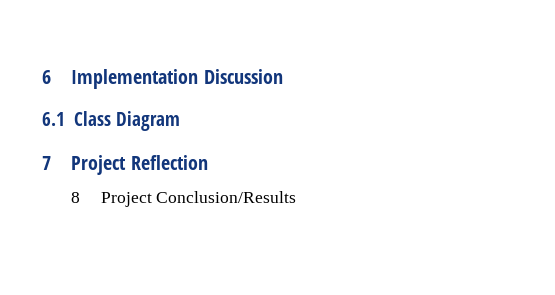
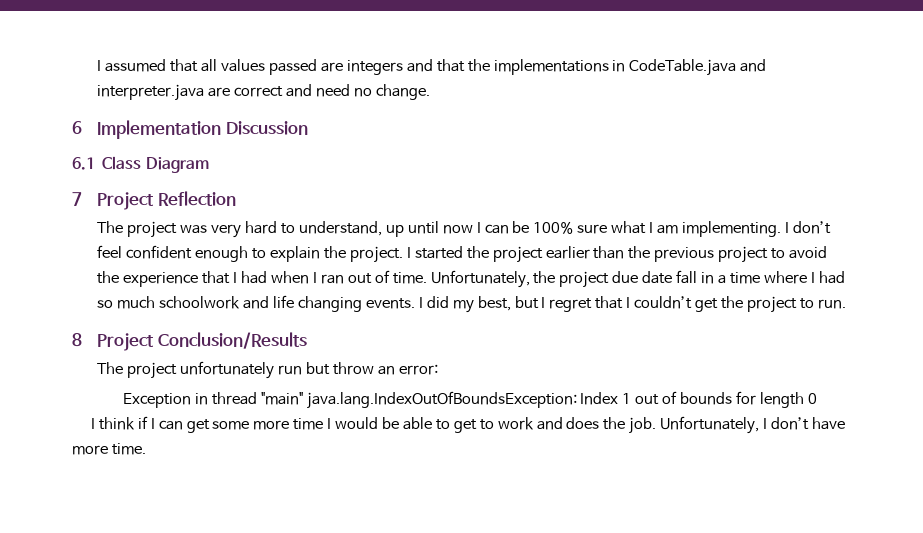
+ I assumed that all values passed are integers and that the implementations in CodeTable.java and interpreter.java are correct and need no change.
+ The project was very hard to understand, up until now I can be 100% sure what I am implementing. I don’t feel confident enough to explain the project. I started the project earlier than the previous project to avoid the experience that I had when I ran out of time. Unfortunately, the project due date fall in a time where I had so much schoolwork and life changing events. I did my best, but I regret that I couldn’t get the project to run.
  8 Project Conclusion/Results
+ The project unfortunately run but throw an error:
+ Exception in thread "main" java.lang.IndexOutOfBoundsException: Index 1 out of bounds for length 0
+ I think if I can get some more time I would be able to get to work and does the job. Unfortunately, I don’t have more time.

